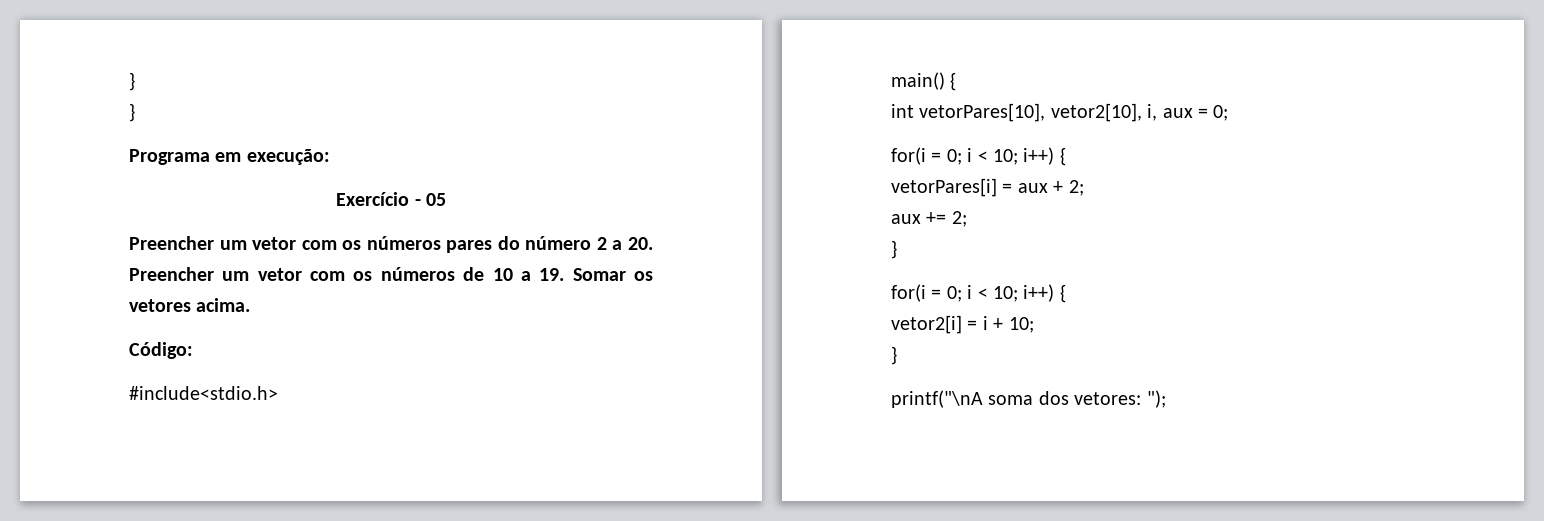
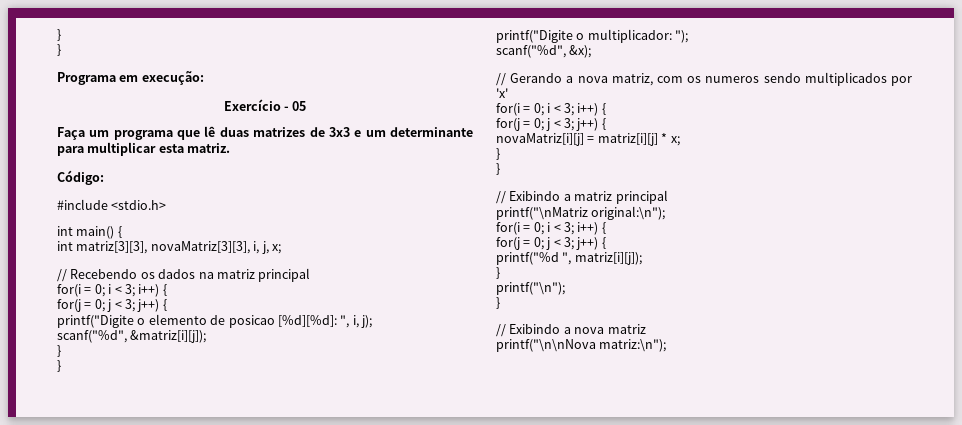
- Preencher um vetor com os números pares do número 2 a 20. Preencher um vetor com os números de 10 a 19. Somar os vetores acima.
+ Faça um programa que lê duas matrizes de 3x3 e um determinante para multiplicar esta matriz.
  Código:
- #include<stdio.h>
- main() {
- int vetorPares[10], vetor2[10], i, aux = 0;
- for(i = 0; i < 10; i++) {
- vetorPares[i] = aux + 2;
- aux += 2;
+ #include <stdio.h>
+ int main() {
+ int matriz[3][3], novaMatriz[3][3], i, j, x;
+ // Recebendo os dados na matriz principal
+ for(i = 0; i < 3; i++) {
+ for(j = 0; j < 3; j++) {
+ printf("Digite o elemento de posicao [%d][%d]: ", i, j);
+ scanf("%d", &matriz[i][j]);
  }
- for(i = 0; i < 10; i++) {
- vetor2[i] = i + 10;
  }
- printf("\nA soma dos vetores: ");
+ printf("Digite o multiplicador: ");
+ scanf("%d", &x);
+ // Gerando a nova matriz, com os numeros sendo multiplicados por 'x'
+ for(i = 0; i < 3; i++) {
+ for(j = 0; j < 3; j++) {
+ novaMatriz[i][j] = matriz[i][j] * x;
+ }
+ }
+ // Exibindo a matriz principal
+ printf("\nMatriz original:\n");
+ for(i = 0; i < 3; i++) {
+ for(j = 0; j < 3; j++) {
+ printf("%d ", matriz[i][j]);
+ }
+ printf("\n");
+ }
+ // Exibindo a nova matriz
+ printf("\n\nNova matriz:\n");

